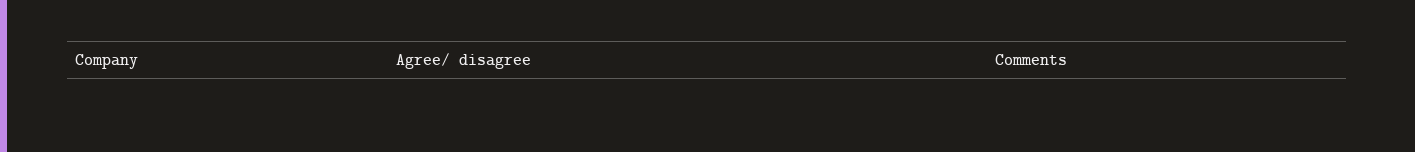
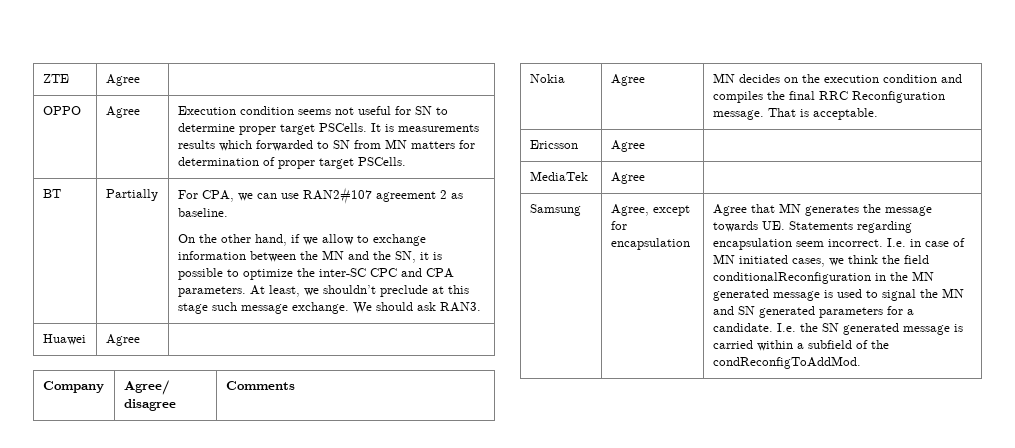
+ ZTE | Agree |
+ OPPO | Agree | Execution condition seems not useful for SN to determine proper target PSCells. It is measurements results which forwarded to SN from MN matters for determination of proper target PSCells.
+ BT | Partially | For CPA, we can use RAN2#107 agreement 2 as baseline.
+ On the other hand, if we allow to exchange information between the MN and the SN, it is possible to optimize the inter-SC CPC and CPA parameters. At least, we shouldn’t preclude at this stage such message exchange. We should ask RAN3.
+ Huawei | Agree |
  Company | Agree/ disagree | Comments
+ Nokia | Agree | MN decides on the execution condition and compiles the final RRC Reconfiguration message. That is acceptable.
+ Ericsson | Agree |
+ MediaTek | Agree |
+ Samsung | Agree, except for encapsulation | Agree that MN generates the message towards UE. Statements regarding encapsulation seem incorrect. I.e. in case of MN initiated cases, we think the field conditionalReconfiguration in the MN generated message is used to signal the MN and SN generated parameters for a candidate. I.e. the SN generated message is carried within a subfield of the condReconfigToAddMod.

